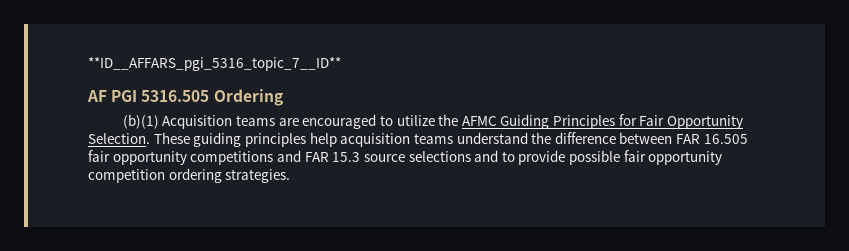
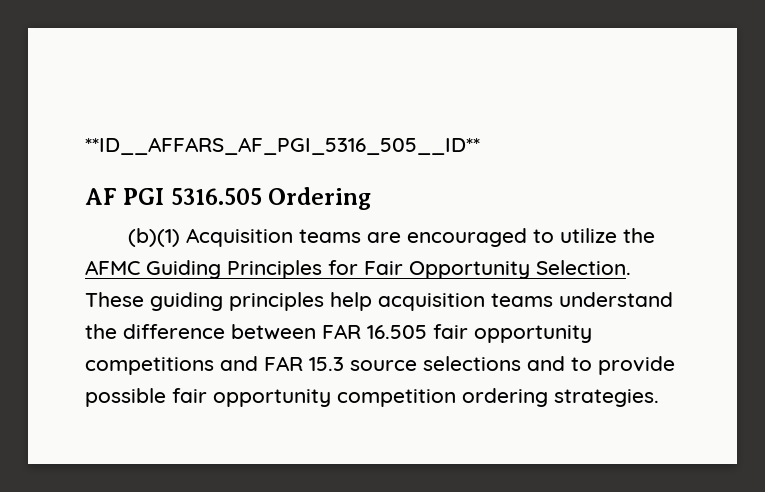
- **ID__AFFARS_pgi_5316_topic_7__ID**
+ **ID__AFFARS_AF_PGI_5316_505__ID**

